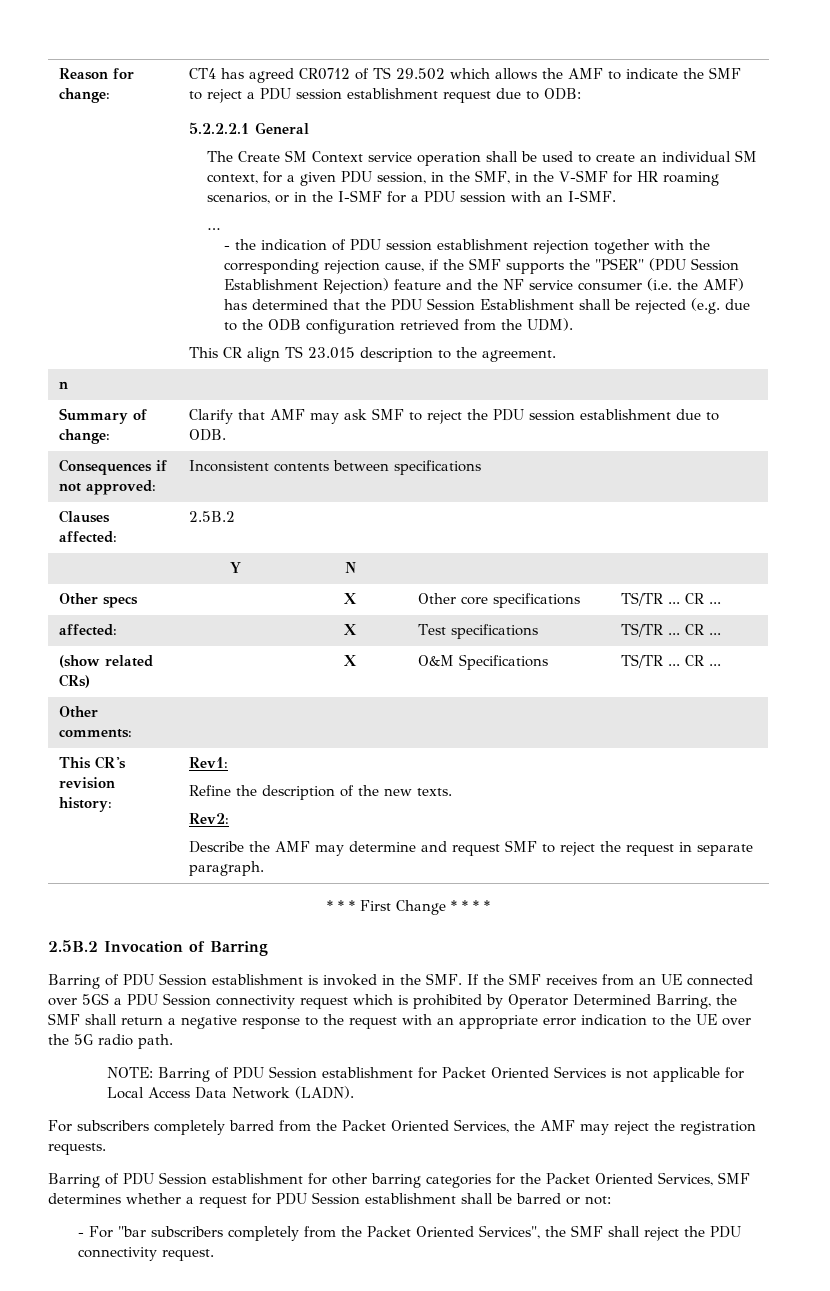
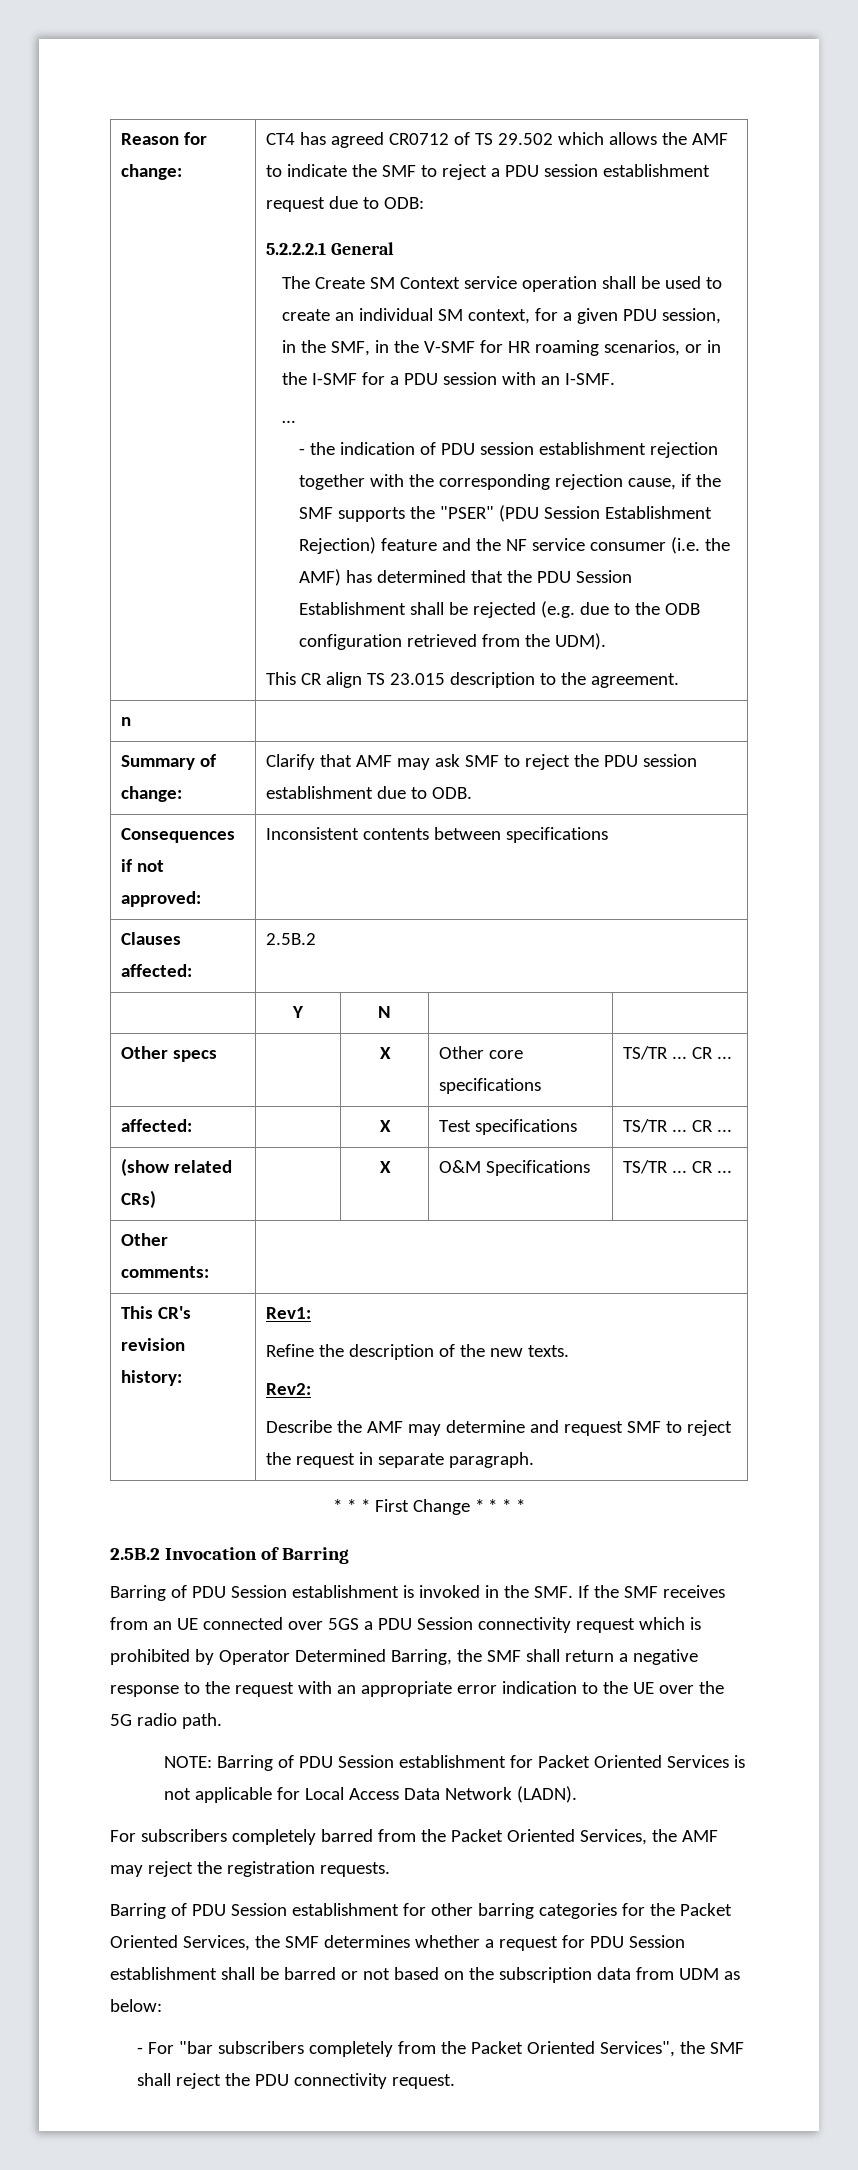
- Barring of PDU Session establishment for other barring categories for the Packet Oriented Services, SMF determines whether a request for PDU Session establishment shall be barred or not:
+ Barring of PDU Session establishment for other barring categories for the Packet Oriented Services, the SMF determines whether a request for PDU Session establishment shall be barred or not based on the subscription data from UDM as below:

